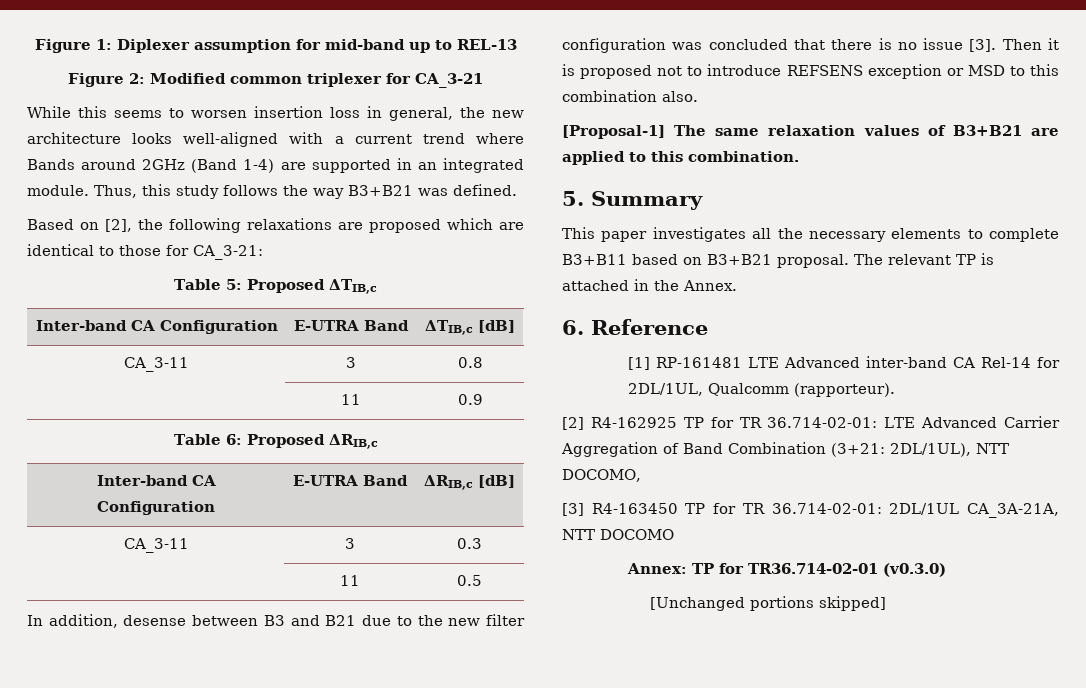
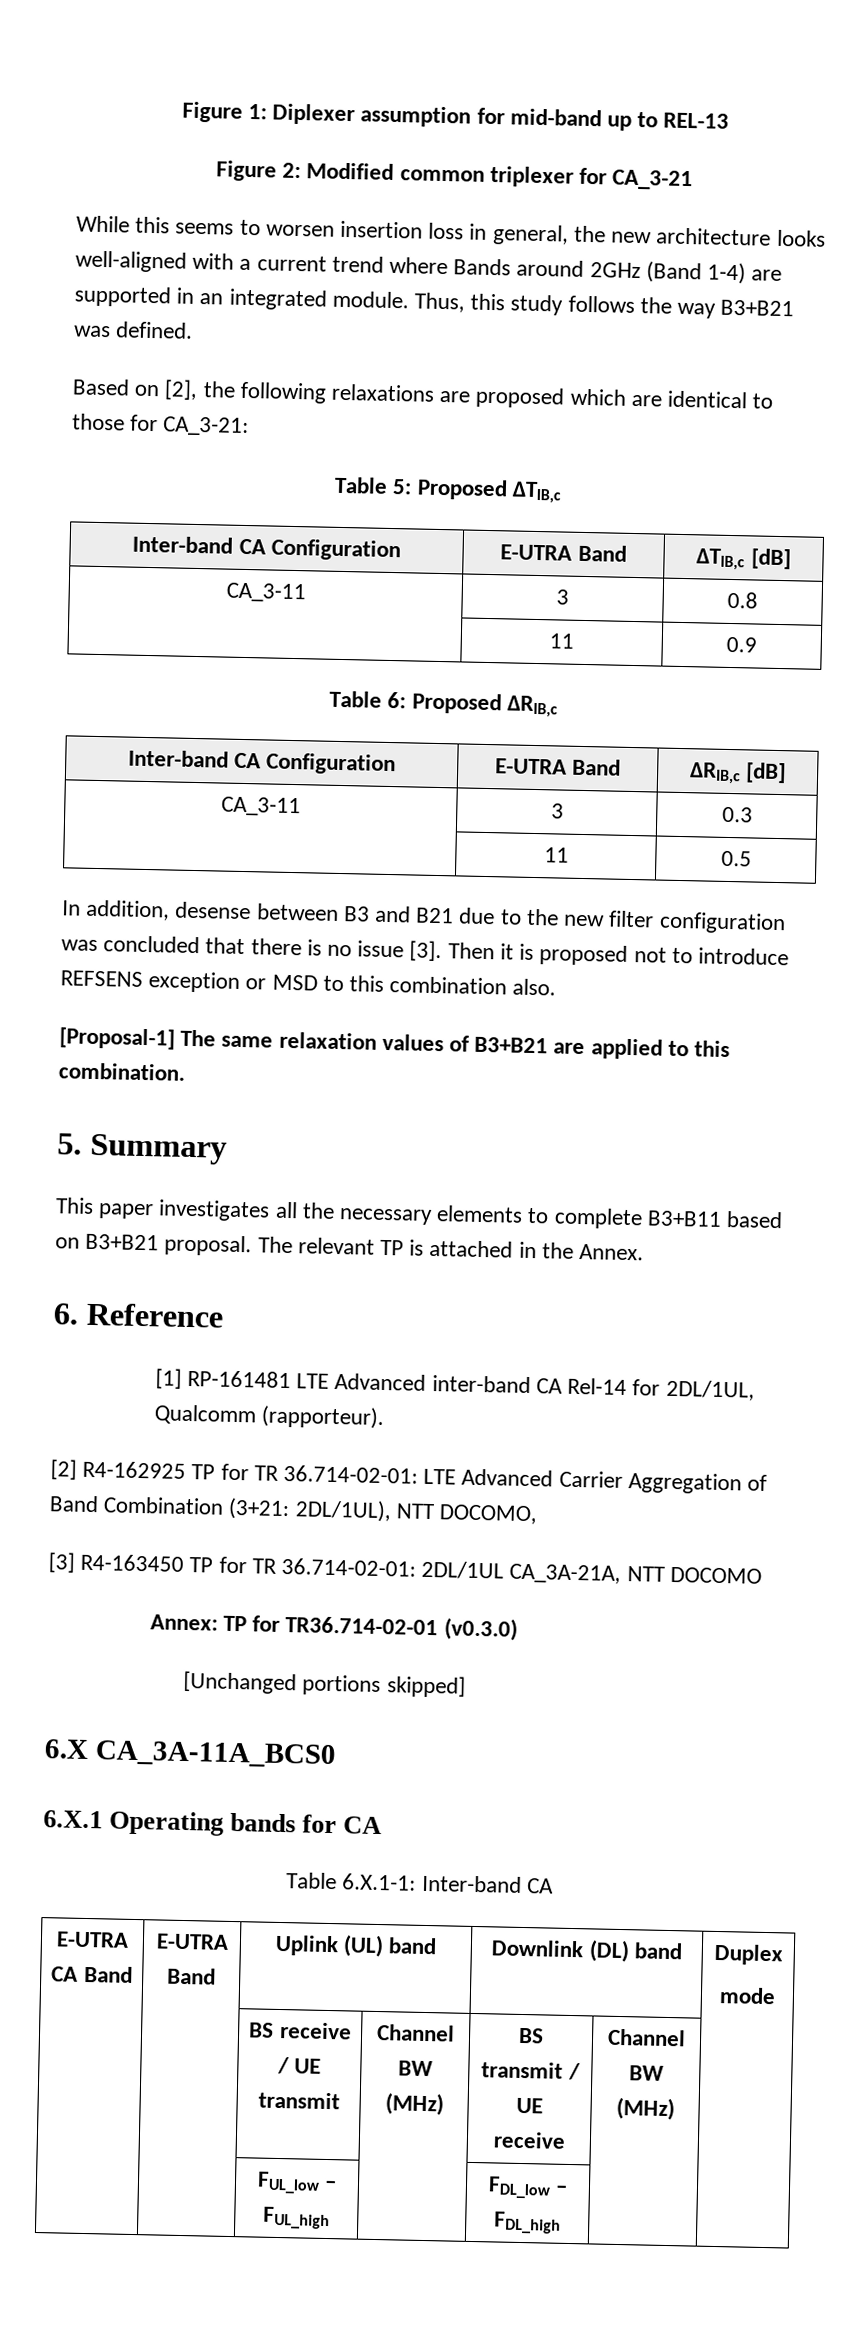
+ 6.X CA_3A-11A_BCS0
+ 6.X.1 Operating bands for CA
+ Table 6.X.1-1: Inter-band CA
+ E-UTRA CA Band | E-UTRA Band | Uplink (UL) band | Downlink (DL) band | Duplex
+ mode
+ | | BS receive / UE transmit | Channel BW (MHz) | BS transmit / UE receive | Channel BW (MHz) |
+ | | FUL_low – FUL_high | | FDL_low – FDL_high | |

